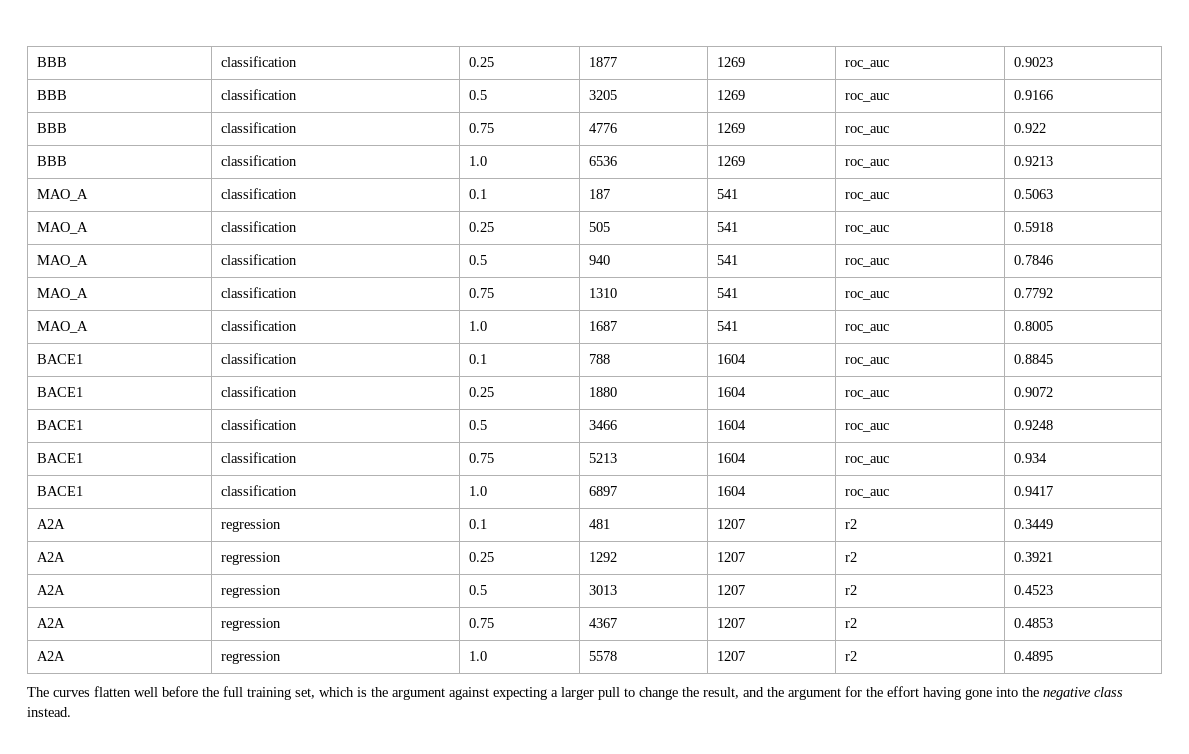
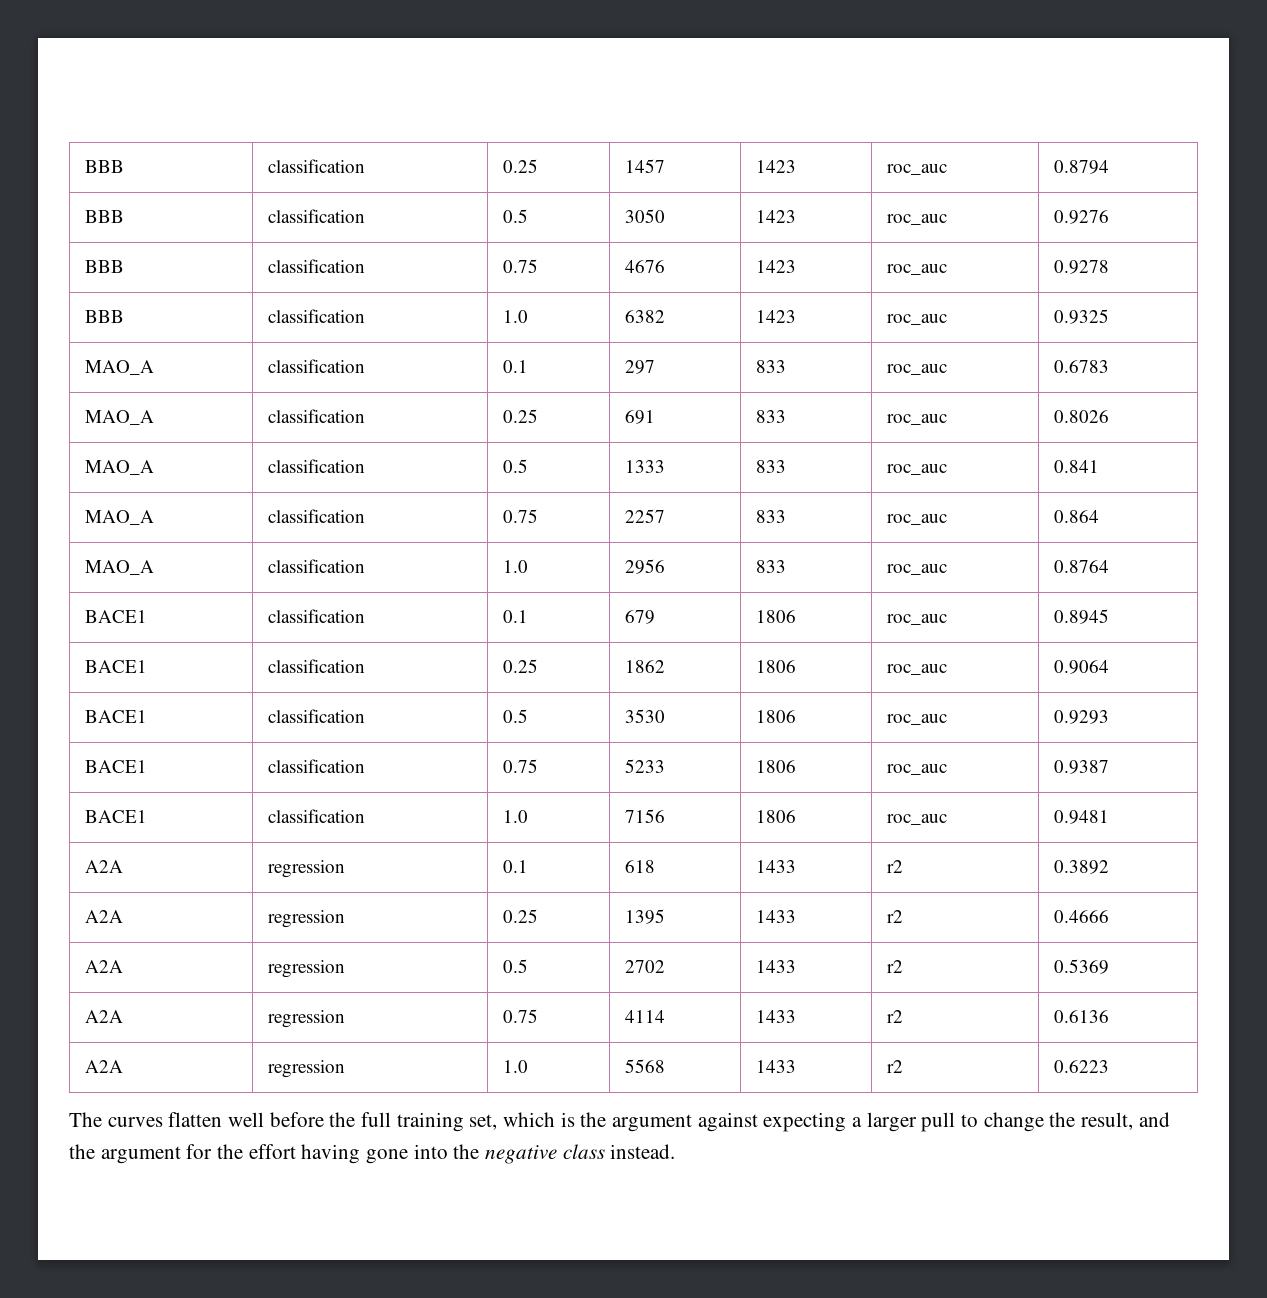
- BBB | classification | 0.25 | 1877 | 1269 | roc_auc | 0.9023
+ BBB | classification | 0.25 | 1457 | 1423 | roc_auc | 0.8794
- BBB | classification | 0.5 | 3205 | 1269 | roc_auc | 0.9166
+ BBB | classification | 0.5 | 3050 | 1423 | roc_auc | 0.9276
- BBB | classification | 0.75 | 4776 | 1269 | roc_auc | 0.922
+ BBB | classification | 0.75 | 4676 | 1423 | roc_auc | 0.9278
- BBB | classification | 1.0 | 6536 | 1269 | roc_auc | 0.9213
+ BBB | classification | 1.0 | 6382 | 1423 | roc_auc | 0.9325
- MAO_A | classification | 0.1 | 187 | 541 | roc_auc | 0.5063
+ MAO_A | classification | 0.1 | 297 | 833 | roc_auc | 0.6783
- MAO_A | classification | 0.25 | 505 | 541 | roc_auc | 0.5918
+ MAO_A | classification | 0.25 | 691 | 833 | roc_auc | 0.8026
- MAO_A | classification | 0.5 | 940 | 541 | roc_auc | 0.7846
+ MAO_A | classification | 0.5 | 1333 | 833 | roc_auc | 0.841
- MAO_A | classification | 0.75 | 1310 | 541 | roc_auc | 0.7792
+ MAO_A | classification | 0.75 | 2257 | 833 | roc_auc | 0.864
- MAO_A | classification | 1.0 | 1687 | 541 | roc_auc | 0.8005
+ MAO_A | classification | 1.0 | 2956 | 833 | roc_auc | 0.8764
- BACE1 | classification | 0.1 | 788 | 1604 | roc_auc | 0.8845
+ BACE1 | classification | 0.1 | 679 | 1806 | roc_auc | 0.8945
- BACE1 | classification | 0.25 | 1880 | 1604 | roc_auc | 0.9072
+ BACE1 | classification | 0.25 | 1862 | 1806 | roc_auc | 0.9064
- BACE1 | classification | 0.5 | 3466 | 1604 | roc_auc | 0.9248
+ BACE1 | classification | 0.5 | 3530 | 1806 | roc_auc | 0.9293
- BACE1 | classification | 0.75 | 5213 | 1604 | roc_auc | 0.934
+ BACE1 | classification | 0.75 | 5233 | 1806 | roc_auc | 0.9387
- BACE1 | classification | 1.0 | 6897 | 1604 | roc_auc | 0.9417
+ BACE1 | classification | 1.0 | 7156 | 1806 | roc_auc | 0.9481
- A2A | regression | 0.1 | 481 | 1207 | r2 | 0.3449
+ A2A | regression | 0.1 | 618 | 1433 | r2 | 0.3892
- A2A | regression | 0.25 | 1292 | 1207 | r2 | 0.3921
+ A2A | regression | 0.25 | 1395 | 1433 | r2 | 0.4666
- A2A | regression | 0.5 | 3013 | 1207 | r2 | 0.4523
+ A2A | regression | 0.5 | 2702 | 1433 | r2 | 0.5369
- A2A | regression | 0.75 | 4367 | 1207 | r2 | 0.4853
+ A2A | regression | 0.75 | 4114 | 1433 | r2 | 0.6136
- A2A | regression | 1.0 | 5578 | 1207 | r2 | 0.4895
+ A2A | regression | 1.0 | 5568 | 1433 | r2 | 0.6223

